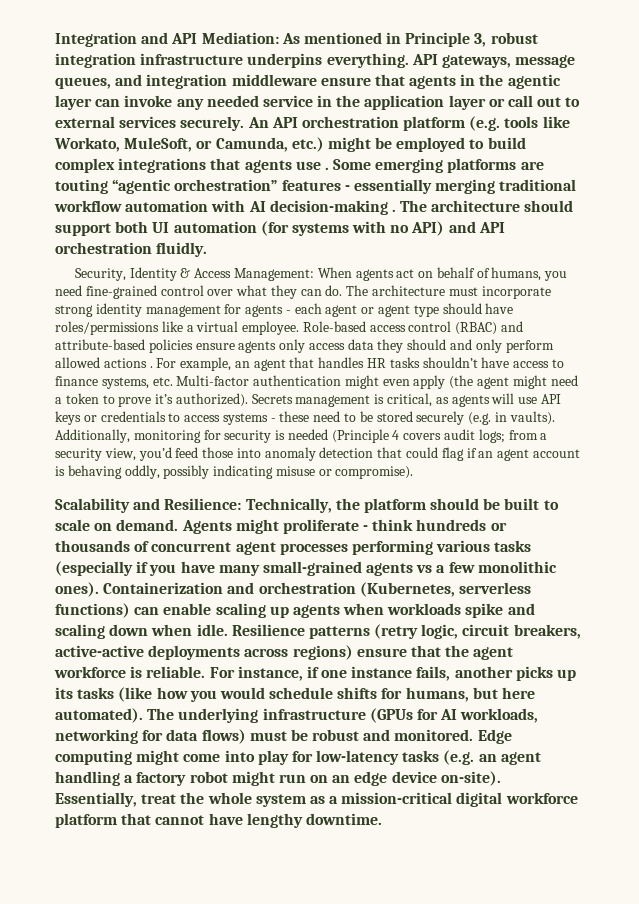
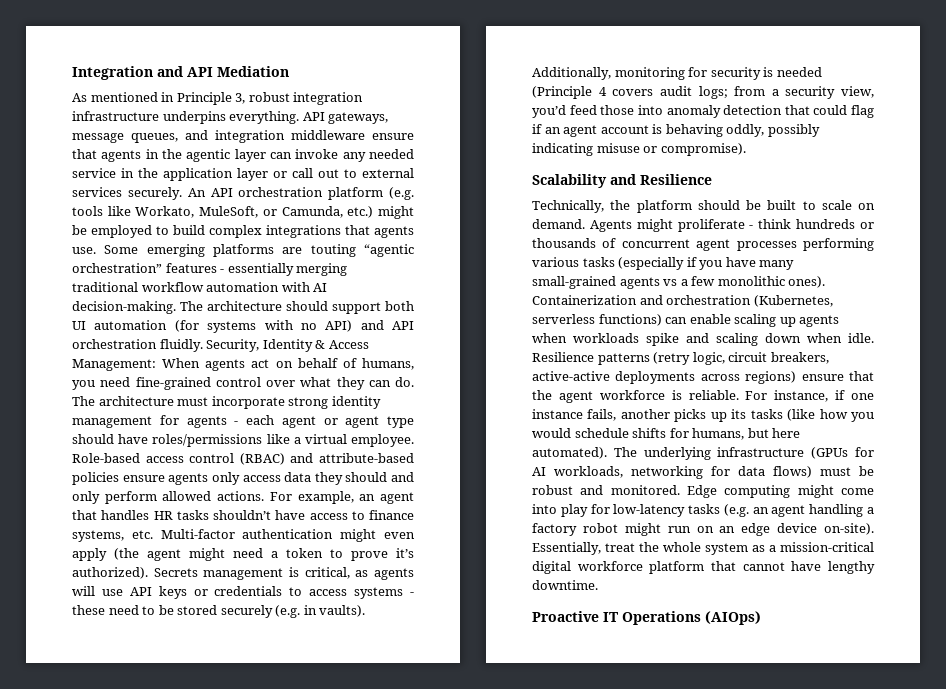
- Integration and API Mediation: As mentioned in Principle 3, robust integration infrastructure underpins everything.
+ Integration and API Mediation
+ As mentioned in Principle 3, robust integration infrastructure underpins everything.
- An API orchestration platform (e.g. tools like Workato, MuleSoft, or Camunda, etc.) might be employed to build complex integrations that agents use .
+ An API orchestration platform (e.g. tools like Workato, MuleSoft, or Camunda, etc.) might be employed to build complex integrations that agents use.
- Some emerging platforms are touting “agentic orchestration” features - essentially merging traditional workflow automation with AI decision-making .
+ Some emerging platforms are touting “agentic orchestration” features - essentially merging traditional workflow automation with AI decision-making.
- The architecture should support both UI automation (for systems with no API) and API orchestration fluidly.
- Security, Identity & Access Management: When agents act on behalf of humans, you need fine-grained control over what they can do.
+ The architecture should support both UI automation (for systems with no API) and API orchestration fluidly. Security, Identity & Access Management: When agents act on behalf of humans, you need fine-grained control over what they can do.
- Role-based access control (RBAC) and attribute-based policies ensure agents only access data they should and only perform allowed actions .
+ Role-based access control (RBAC) and attribute-based policies ensure agents only access data they should and only perform allowed actions.
- Scalability and Resilience: Technically, the platform should be built to scale on demand.
+ Scalability and Resilience
+ Technically, the platform should be built to scale on demand.
+ Proactive IT Operations (AIOps)

